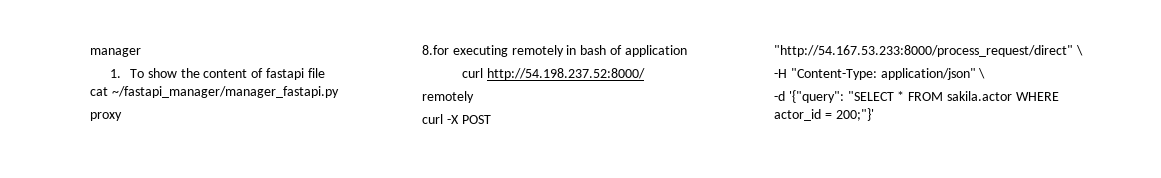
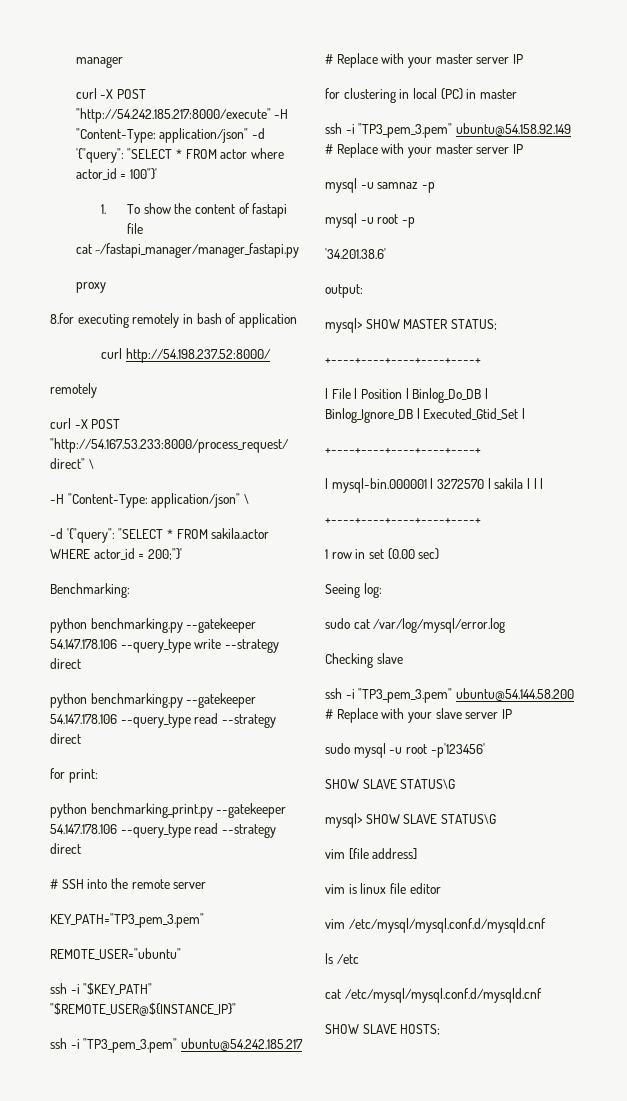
+ curl -X POST "http://54.242.185.217:8000/execute" -H "Content-Type: application/json" -d '{"query": "SELECT * FROM actor where actor_id = 100"}'
+ Benchmarking:
+ python benchmarking.py --gatekeeper 54.147.178.106 --query_type write --strategy direct
+ python benchmarking.py --gatekeeper 54.147.178.106 --query_type read --strategy direct
+ for print:
+ python benchmarking_print.py --gatekeeper 54.147.178.106 --query_type read --strategy direct
+ # SSH into the remote server
+ KEY_PATH="TP3_pem_3.pem"
+ REMOTE_USER="ubuntu"
+ ssh -i "$KEY_PATH" "$REMOTE_USER@${INSTANCE_IP}"
+ ssh -i "TP3_pem_3.pem" ubuntu@54.242.185.217 # Replace with your master server IP
+ for clustering in local (PC) in master
+ ssh -i "TP3_pem_3.pem" ubuntu@54.158.92.149 # Replace with your master server IP
+ mysql -u samnaz -p
+ mysql -u root -p
+ '34.201.38.6'
+ output:
+ mysql> SHOW MASTER STATUS;
+ +----+----+----+----+----+
+ | File | Position | Binlog_Do_DB | Binlog_Ignore_DB | Executed_Gtid_Set |
+ +----+----+----+----+----+
+ | mysql-bin.000001 | 3272570 | sakila | | |
+ +----+----+----+----+----+
+ 1 row in set (0.00 sec)
+ Seeing log:
+ sudo cat /var/log/mysql/error.log
+ Checking slave
+ ssh -i "TP3_pem_3.pem" ubuntu@54.144.58.200 # Replace with your slave server IP
+ sudo mysql -u root -p'123456'
+ SHOW SLAVE STATUS\G
+ mysql> SHOW SLAVE STATUS\G
+ vim [file address]
+ vim is linux file editor
+ vim /etc/mysql/mysql.conf.d/mysqld.cnf
+ ls /etc
+ cat /etc/mysql/mysql.conf.d/mysqld.cnf
+ SHOW SLAVE HOSTS;

